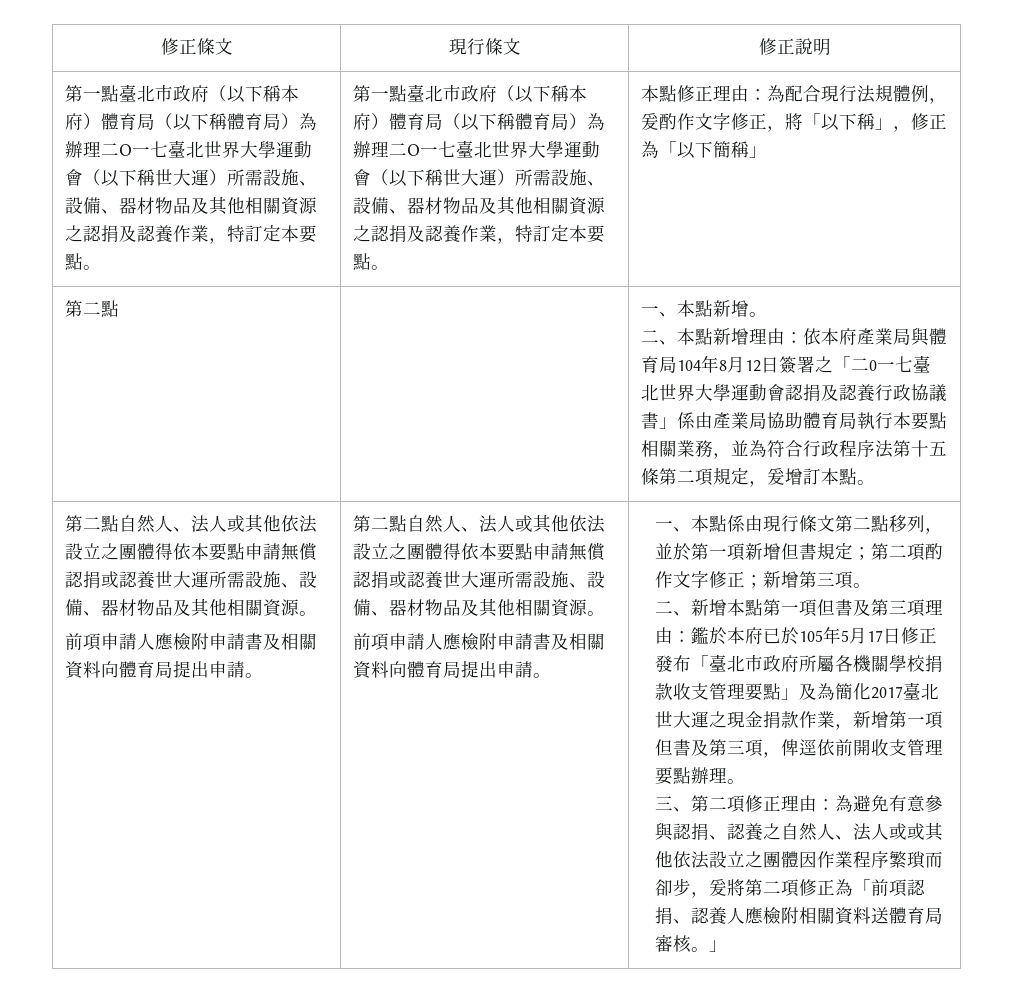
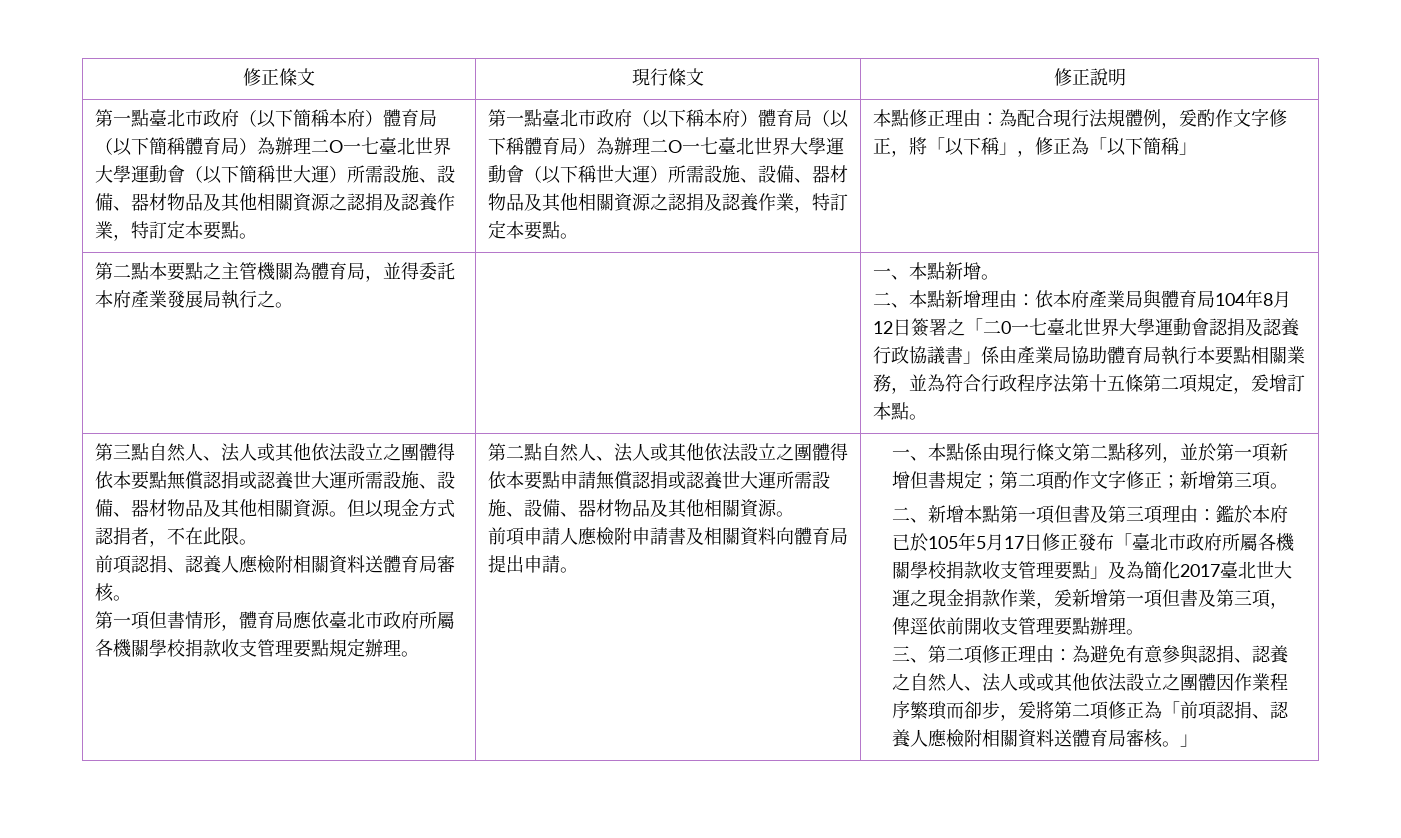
  修正條文 | 現行條文 | 修正說明
- 第一點臺北市政府（以下稱本府）體育局（以下稱體育局）為辦理二Ο一七臺北世界大學運動會（以下稱世大運）所需設施、設備、器材物品及其他相關資源之認捐及認養作業，特訂定本要點。
+ 第一點臺北市政府（以下簡稱本府）體育局（以下簡稱體育局）為辦理二Ο一七臺北世界大學運動會（以下簡稱世大運）所需設施、設備、器材物品及其他相關資源之認捐及認養作業，特訂定本要點。
  本點修正理由：為配合現行法規體例，爰酌作文字修正，將「以下稱」，修正為「以下簡稱」
- 第二點
+ 第二點本要點之主管機關為體育局，並得委託本府產業發展局執行之。
  依本府產業局與體育局104年8月12日簽署之「二0一七臺北世界大學運動會認捐及認養行政協議書」係由產業局協助體育局執行本要點相關業務，並為符合行政程序法第十五條第二項規定，爰增訂本點。
- 第二點自然人、法人或其他依法設立之團體得依本要點申請無償認捐或認養世大運所需設施、設備、器材物品及其他相關資源。
- 前項申請人應檢附申請書及相關資料向體育局提出申請。
+ 第三點自然人、法人或其他依法設立之團體得依本要點無償認捐或認養世大運所需設施、設備、器材物品及其他相關資源。但以現金方式認捐者，不在此限。
+ 前項認捐、認養人應檢附相關資料送體育局審核。
+ 第一項但書情形，體育局應依臺北市政府所屬各機關學校捐款收支管理要點規定辦理。
- 二、新增本點第一項但書及第三項理由：鑑於本府已於105年5月17日修正發布「臺北市政府所屬各機關學校捐款收支管理要點」及為簡化2017臺北世大運之現金捐款作業，新增第一項但書及第三項，俾逕依前開收支管理要點辦理。
+ 二、新增本點第一項但書及第三項理由：鑑於本府已於105年5月17日修正發布「臺北市政府所屬各機關學校捐款收支管理要點」及為簡化2017臺北世大運之現金捐款作業，爰新增第一項但書及第三項，俾逕依前開收支管理要點辦理。

